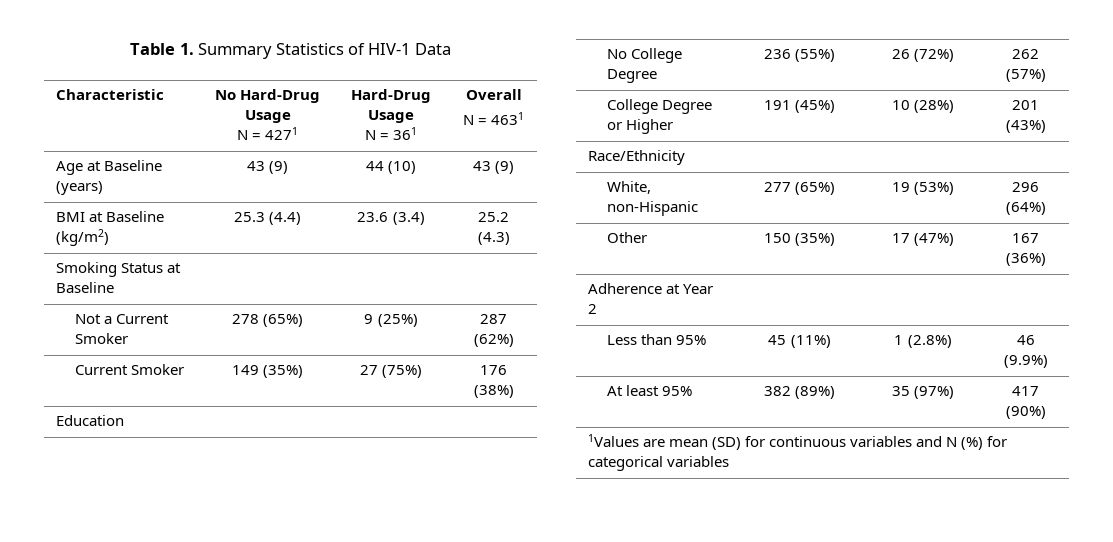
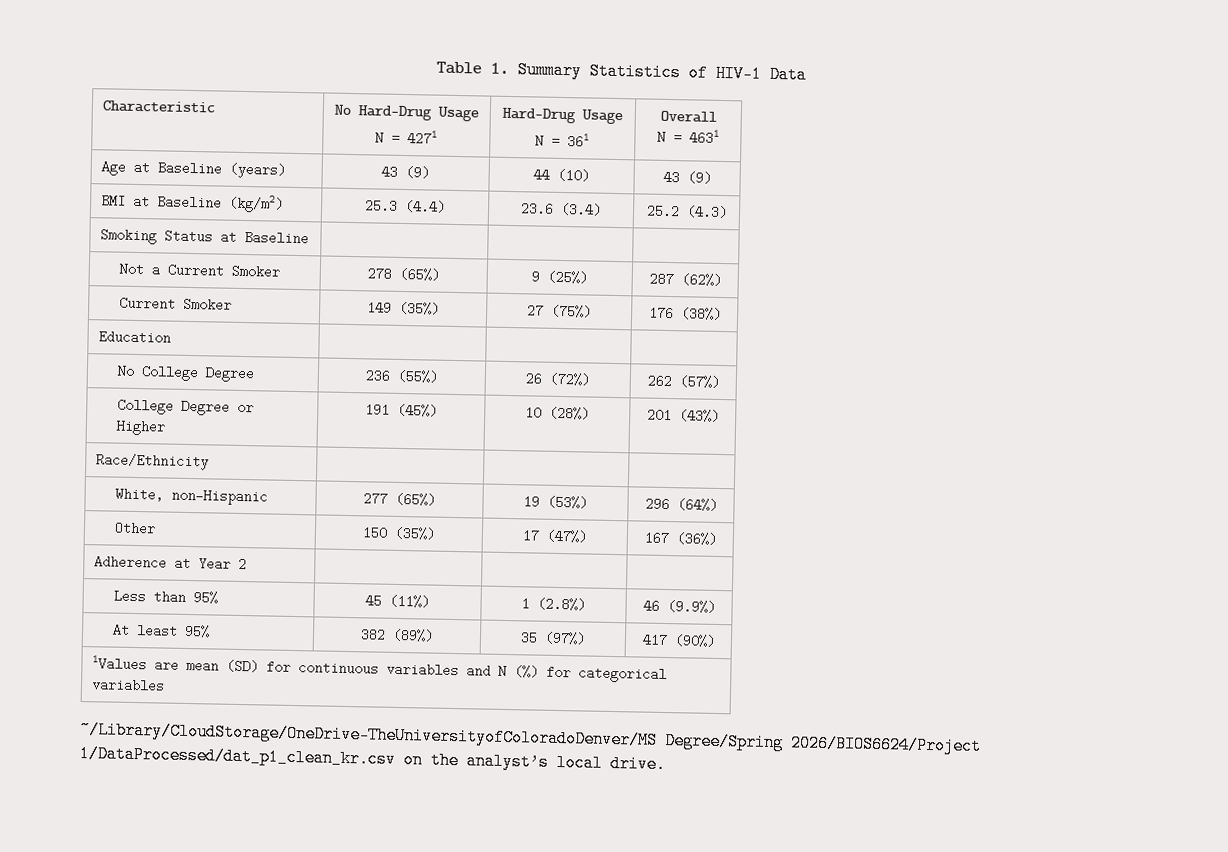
+ ~/Library/CloudStorage/OneDrive-TheUniversityofColoradoDenver/MS Degree/Spring 2026/BIOS6624/Project 1/DataProcessed/dat_p1_clean_kr.csv on the analyst’s local drive.

